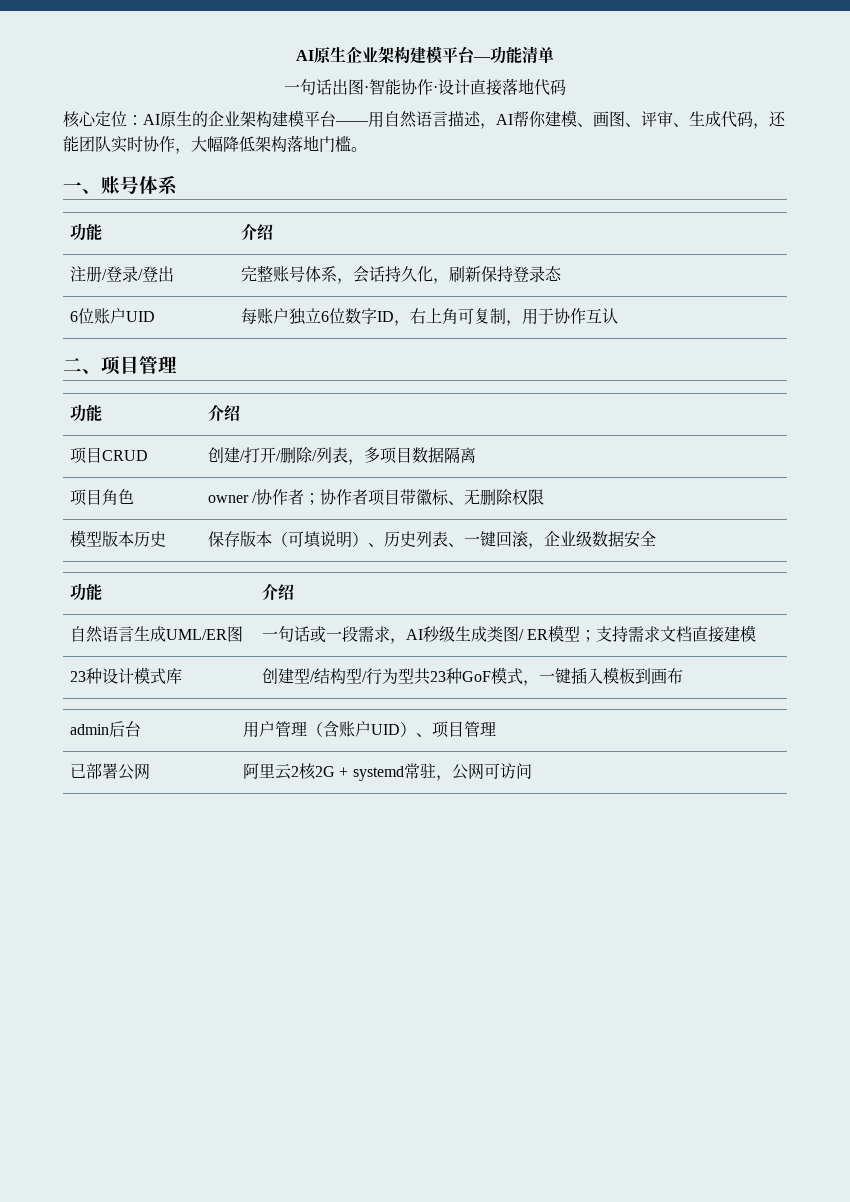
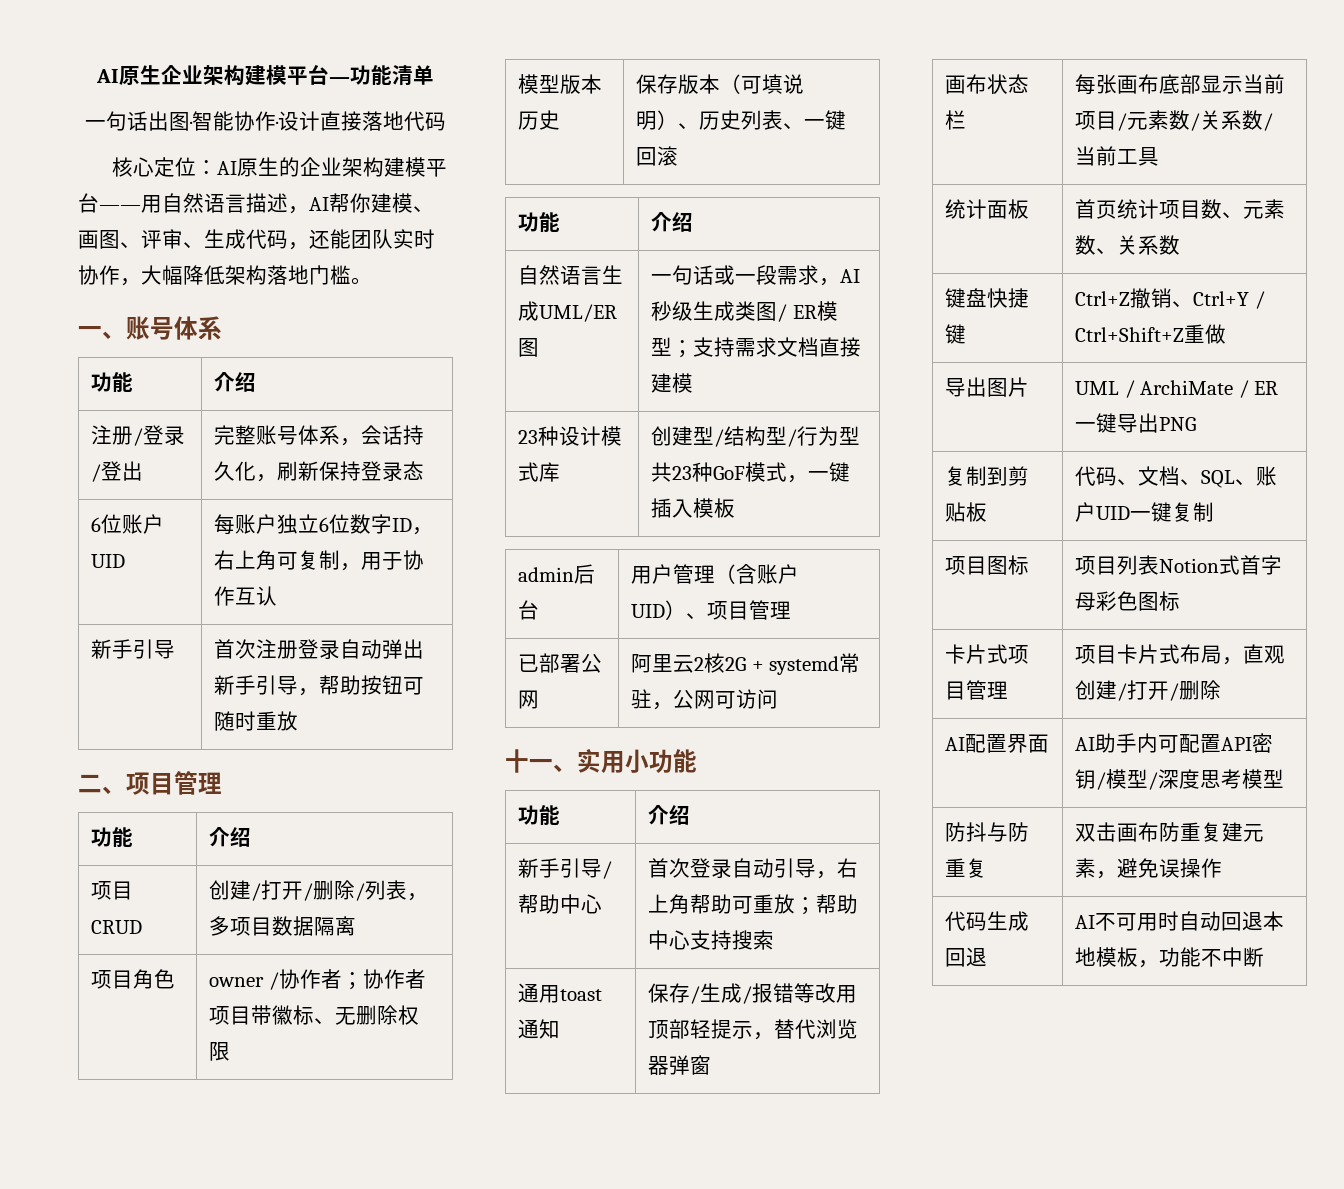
+ 新手引导 | 首次注册登录自动弹出新手引导，帮助按钮可随时重放
- 模型版本历史 | 保存版本（可填说明）、历史列表、一键回滚，企业级数据安全
+ 模型版本历史 | 保存版本（可填说明）、历史列表、一键回滚
- 23种设计模式库 | 创建型/结构型/行为型共23种GoF模式，一键插入模板到画布
+ 23种设计模式库 | 创建型/结构型/行为型共23种GoF模式，一键插入模板
+ 十一、实用小功能
+ 功能 | 介绍
+ 新手引导/帮助中心 | 首次登录自动引导，右上角帮助可重放；帮助中心支持搜索
+ 通用toast通知 | 保存/生成/报错等改用顶部轻提示，替代浏览器弹窗
+ 画布状态栏 | 每张画布底部显示当前项目/元素数/关系数/当前工具
+ 统计面板 | 首页统计项目数、元素数、关系数
+ 键盘快捷键 | Ctrl+Z撤销、Ctrl+Y / Ctrl+Shift+Z重做
+ 导出图片 | UML / ArchiMate / ER一键导出PNG
+ 复制到剪贴板 | 代码、文档、SQL、账户UID一键复制
+ 项目图标 | 项目列表Notion式首字母彩色图标
+ 卡片式项目管理 | 项目卡片式布局，直观创建/打开/删除
+ AI配置界面 | AI助手内可配置API密钥/模型/深度思考模型
+ 防抖与防重复 | 双击画布防重复建元素，避免误操作
+ 代码生成回退 | AI不可用时自动回退本地模板，功能不中断

